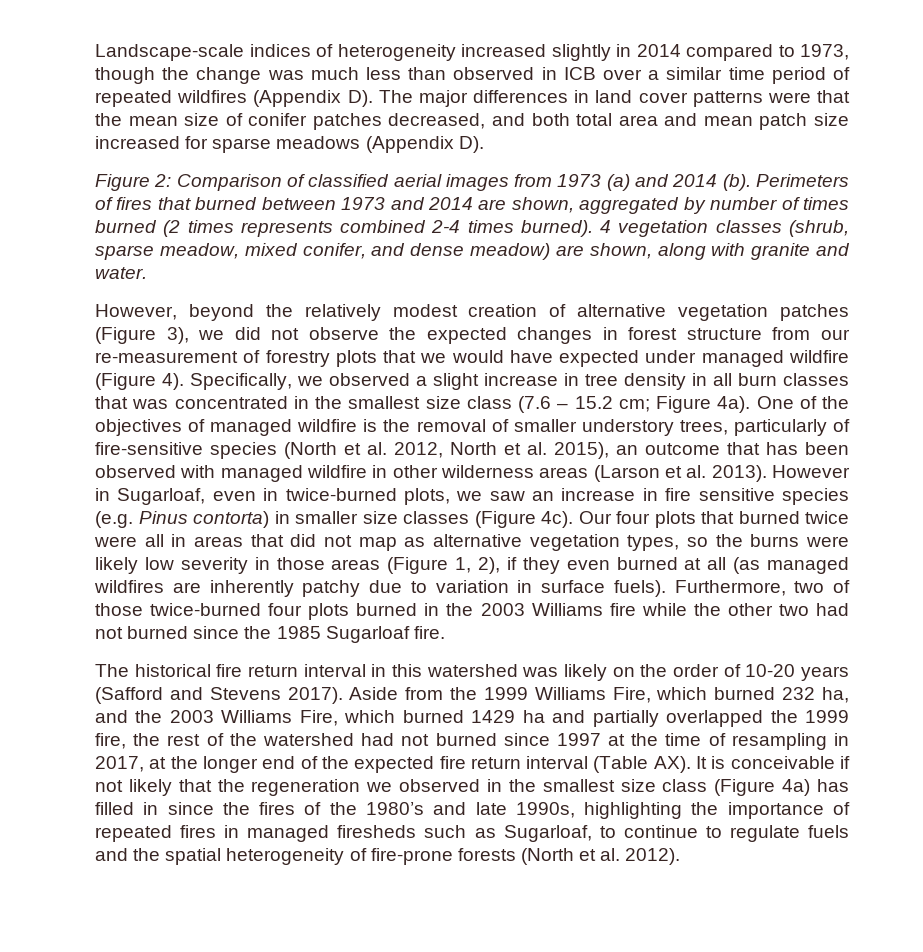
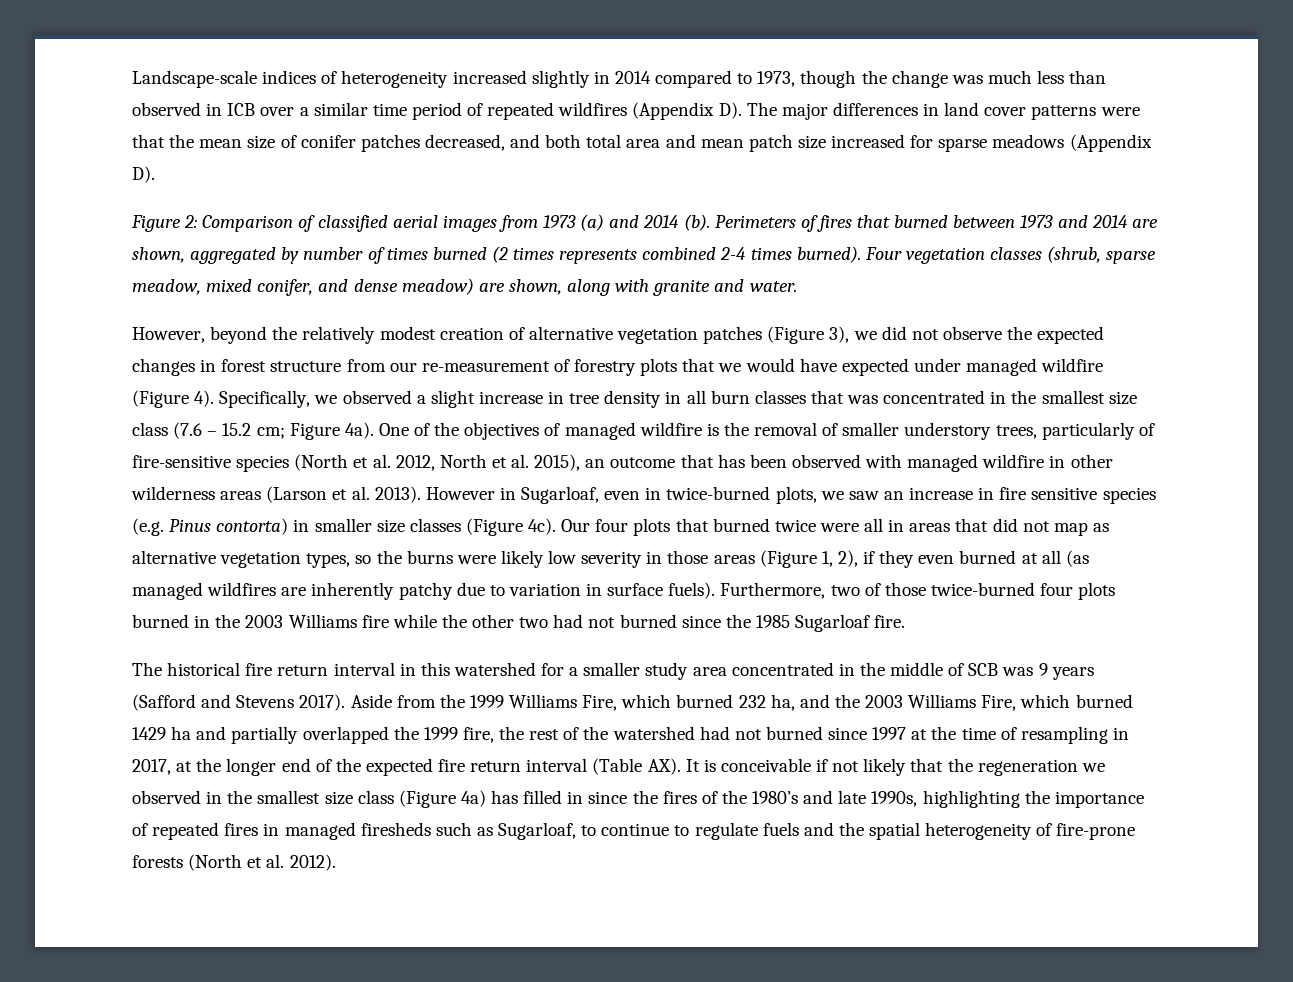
- 4 vegetation classes (shrub, sparse meadow, mixed conifer, and dense meadow) are shown, along with granite and water.
+ Four vegetation classes (shrub, sparse meadow, mixed conifer, and dense meadow) are shown, along with granite and water.
- The historical fire return interval in this watershed was likely on the order of 10-20 years (Safford and Stevens 2017).
+ The historical fire return interval in this watershed for a smaller study area concentrated in the middle of SCB was 9 years (Safford and Stevens 2017).

